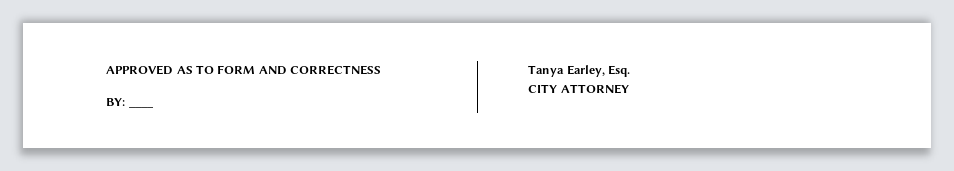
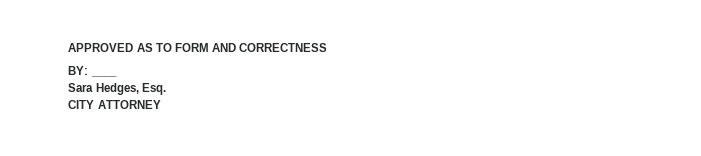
- Tanya Earley, Esq.
+ Sara Hedges, Esq.

